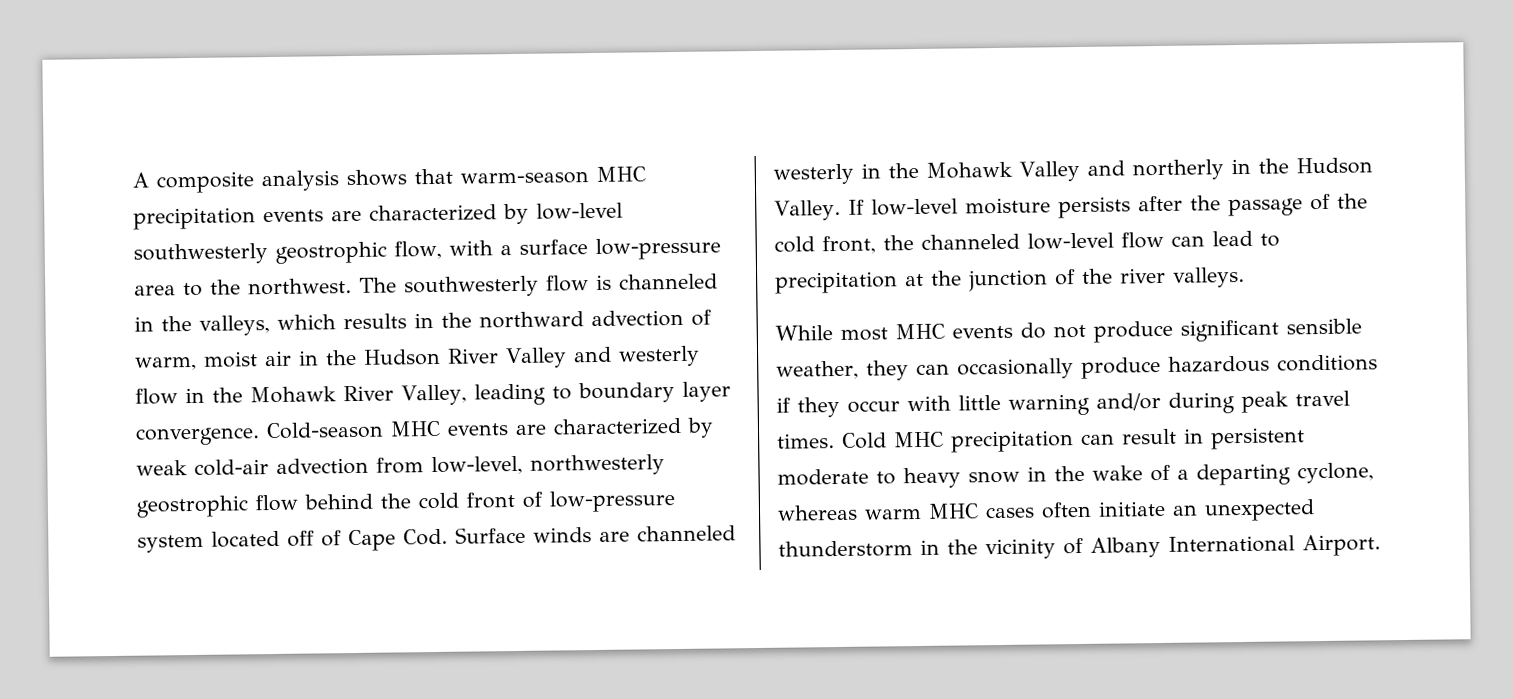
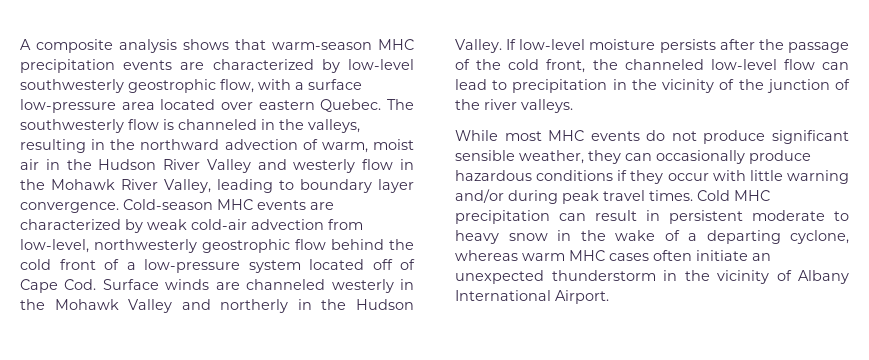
- A composite analysis shows that warm-season MHC precipitation events are characterized by low-level southwesterly geostrophic flow, with a surface low-pressure area to the northwest.
+ A composite analysis shows that warm-season MHC precipitation events are characterized by low-level southwesterly geostrophic flow, with a surface low-pressure area located over eastern Quebec.
- The southwesterly flow is channeled in the valleys, which results in the northward advection of warm, moist air in the Hudson River Valley and westerly flow in the Mohawk River Valley, leading to boundary layer convergence.
+ The southwesterly flow is channeled in the valleys, resulting in the northward advection of warm, moist air in the Hudson River Valley and westerly flow in the Mohawk River Valley, leading to boundary layer convergence.
- Cold-season MHC events are characterized by weak cold-air advection from low-level, northwesterly geostrophic flow behind the cold front of low-pressure system located off of Cape Cod. Surface winds are channeled westerly in the Mohawk Valley and northerly in the Hudson Valley.
+ Cold-season MHC events are characterized by weak cold-air advection from low-level, northwesterly geostrophic flow behind the cold front of a low-pressure system located off of Cape Cod. Surface winds are channeled westerly in the Mohawk Valley and northerly in the Hudson Valley.
- If low-level moisture persists after the passage of the cold front, the channeled low-level flow can lead to precipitation at the junction of the river valleys.
+ If low-level moisture persists after the passage of the cold front, the channeled low-level flow can lead to precipitation in the vicinity of the junction of the river valleys.

